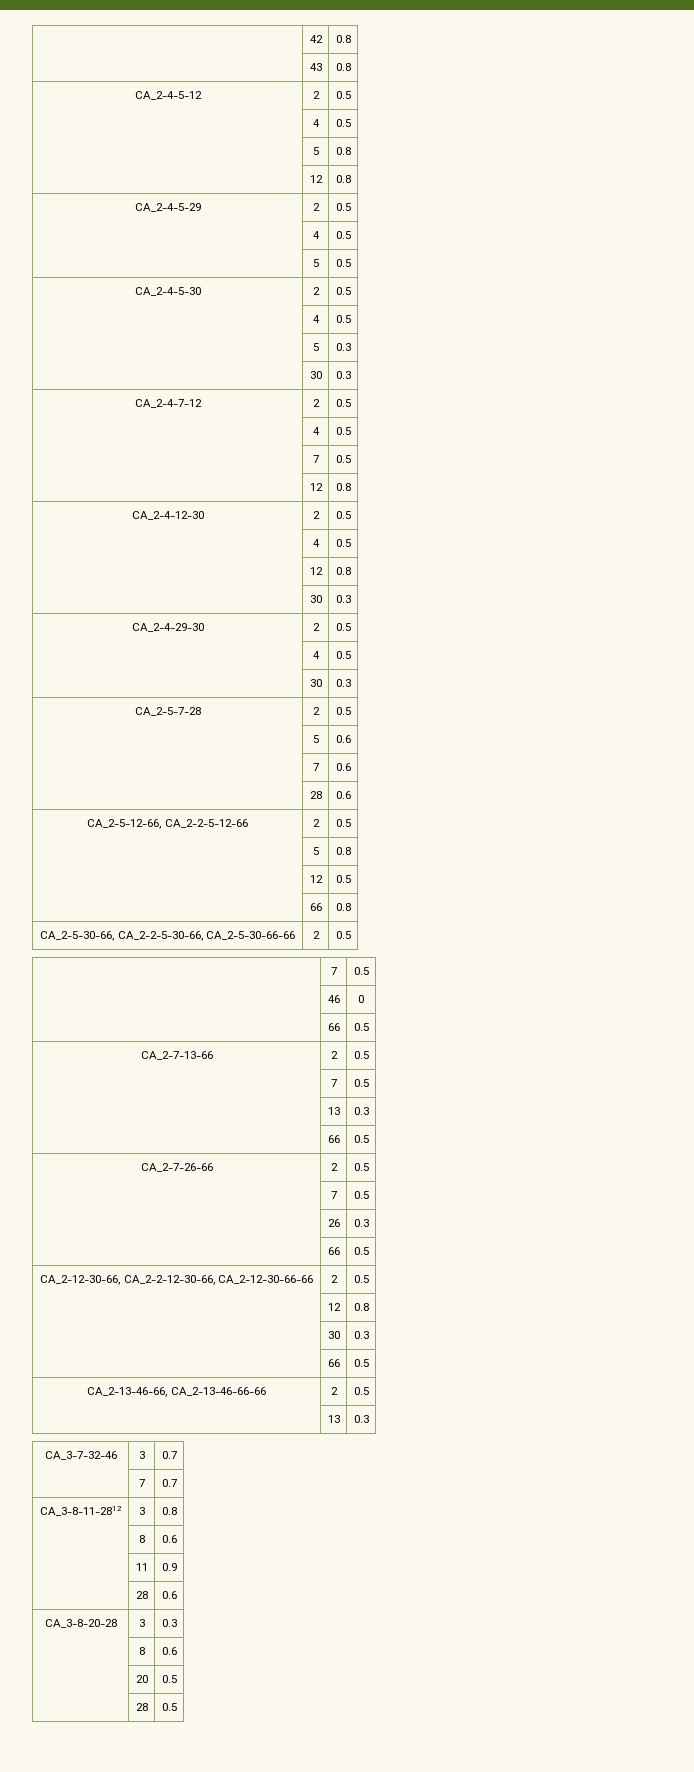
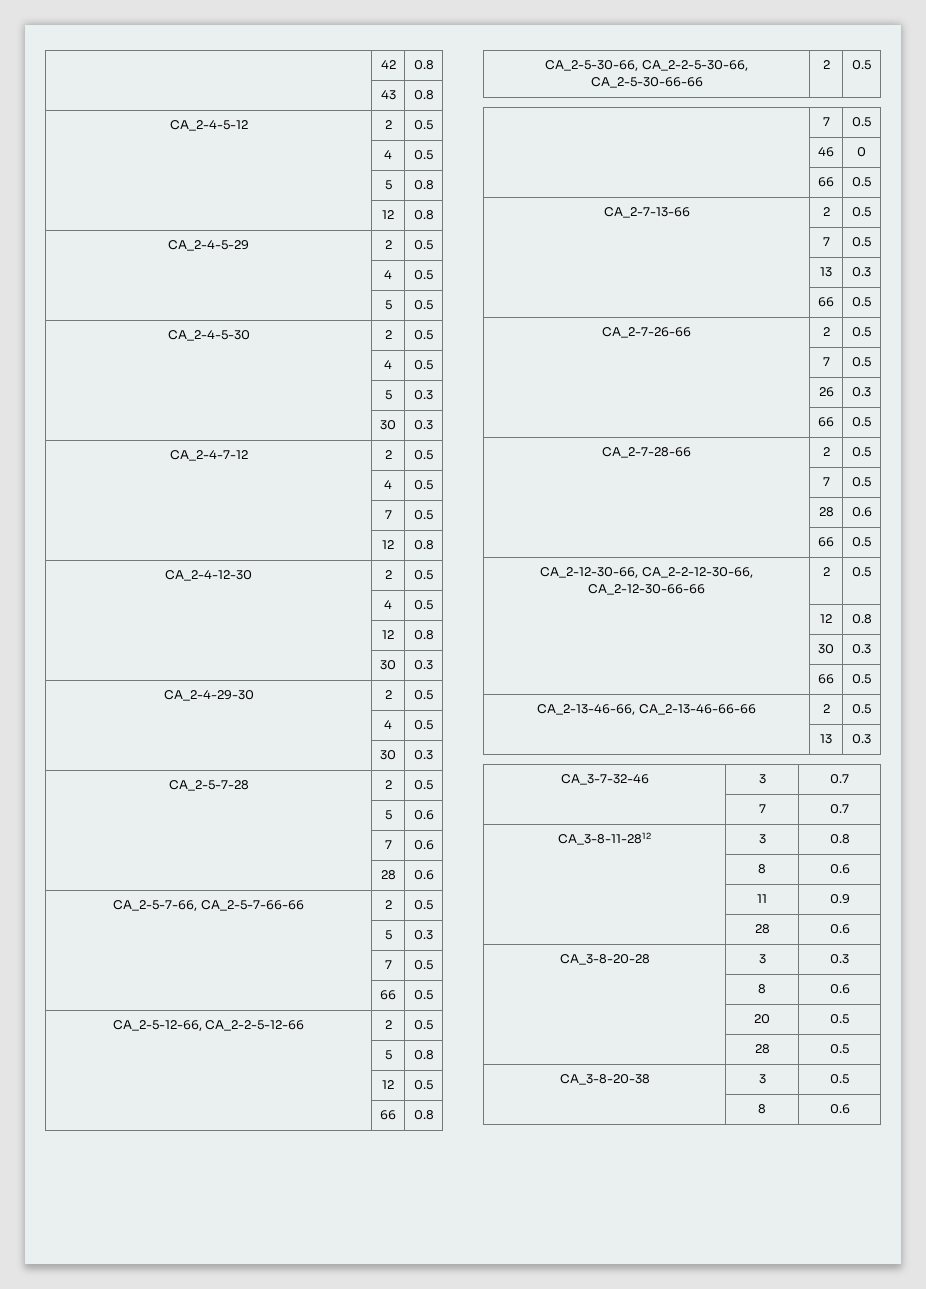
+ CA_2-5-7-66, CA_2-5-7-66-66 | 2 | 0.5
+ | 5 | 0.3
+ | 7 | 0.5
+ | 66 | 0.5
+ CA_2-7-28-66 | 2 | 0.5
+ | 7 | 0.5
+ | 28 | 0.6
+ | 66 | 0.5
+ CA_3-8-20-38 | 3 | 0.5
+ | 8 | 0.6

